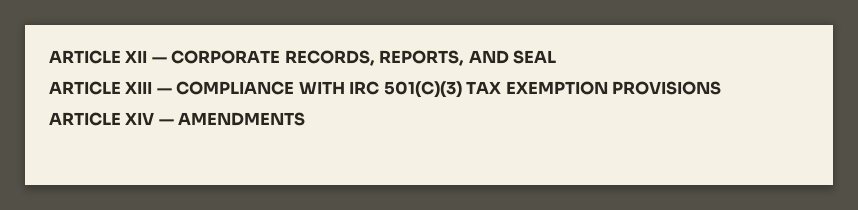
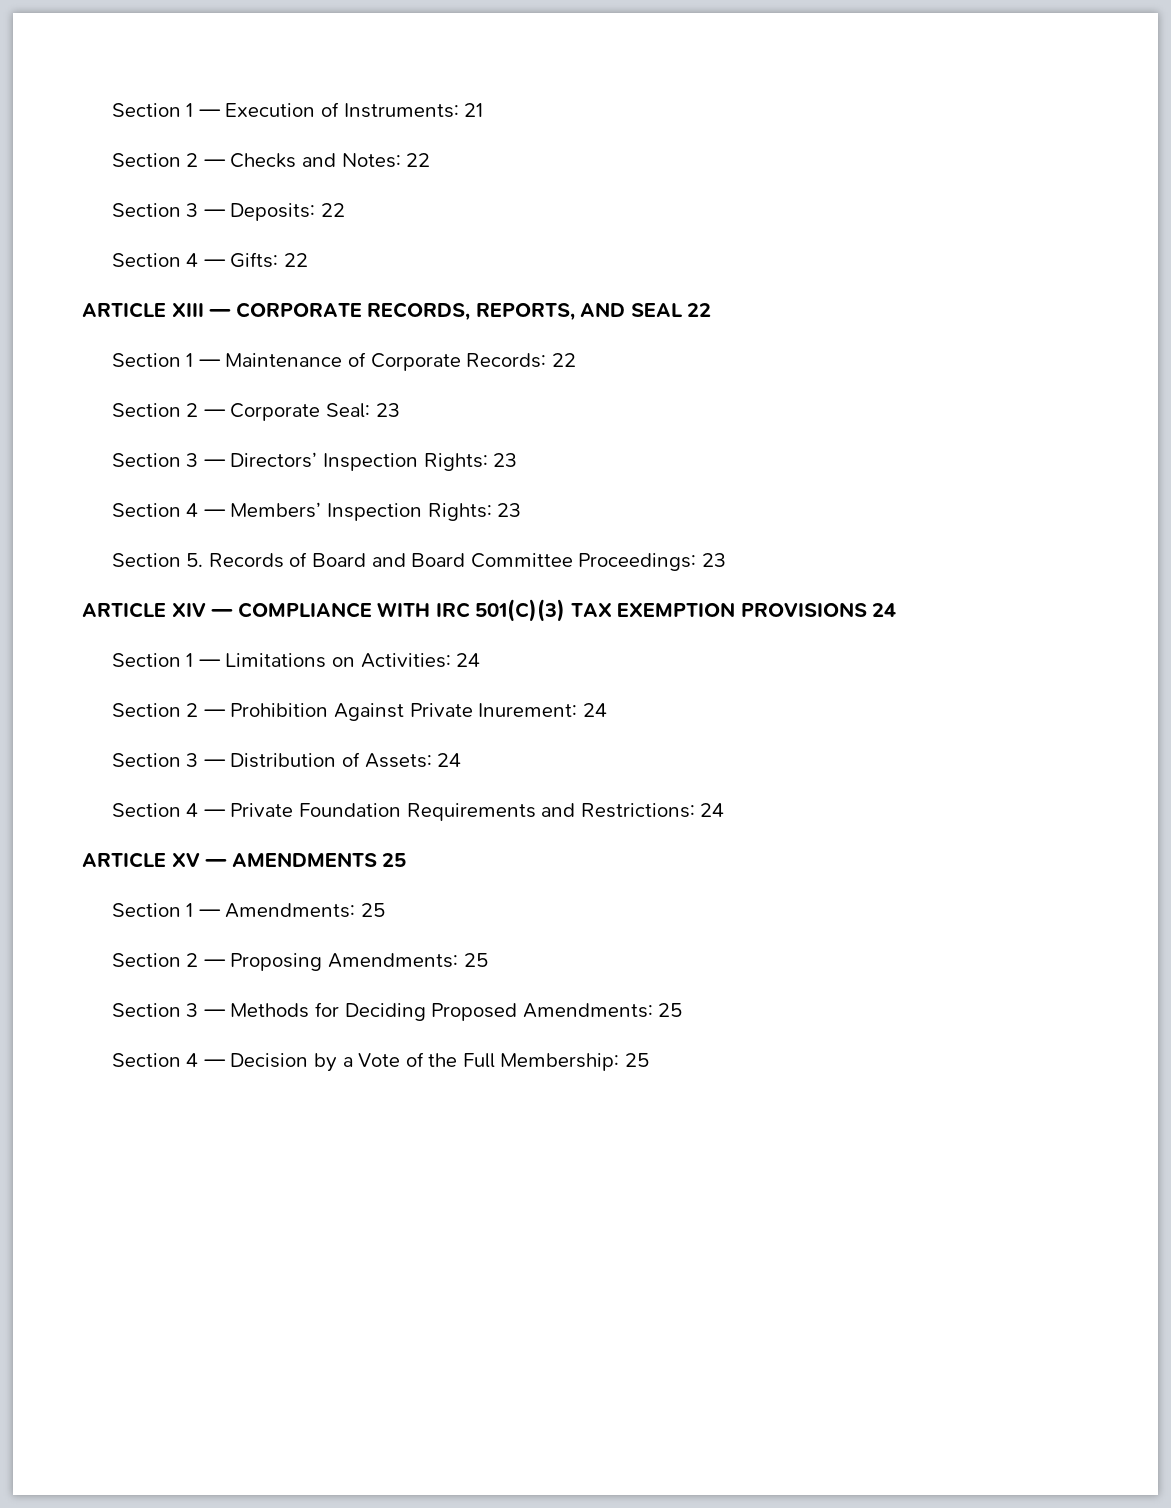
- ARTICLE XII — CORPORATE RECORDS, REPORTS, AND SEAL
- ARTICLE XIII — COMPLIANCE WITH IRC 501(C)(3) TAX EXEMPTION PROVISIONS
- ARTICLE XIV — AMENDMENTS
+ Section 1 — Execution of Instruments: 21
+ Section 2 — Checks and Notes: 22
+ Section 3 — Deposits: 22
+ Section 4 — Gifts: 22
+ ARTICLE XIII — CORPORATE RECORDS, REPORTS, AND SEAL 22
+ Section 1 — Maintenance of Corporate Records: 22
+ Section 2 — Corporate Seal: 23
+ Section 3 — Directors’ Inspection Rights: 23
+ Section 4 — Members’ Inspection Rights: 23
+ Section 5. Records of Board and Board Committee Proceedings: 23
+ ARTICLE XIV — COMPLIANCE WITH IRC 501(C)(3) TAX EXEMPTION PROVISIONS 24
+ Section 1 — Limitations on Activities: 24
+ Section 2 — Prohibition Against Private Inurement: 24
+ Section 3 — Distribution of Assets: 24
+ Section 4 — Private Foundation Requirements and Restrictions: 24
+ ARTICLE XV — AMENDMENTS 25
+ Section 1 — Amendments: 25
+ Section 2 — Proposing Amendments: 25
+ Section 3 — Methods for Deciding Proposed Amendments: 25
+ Section 4 — Decision by a Vote of the Full Membership: 25

